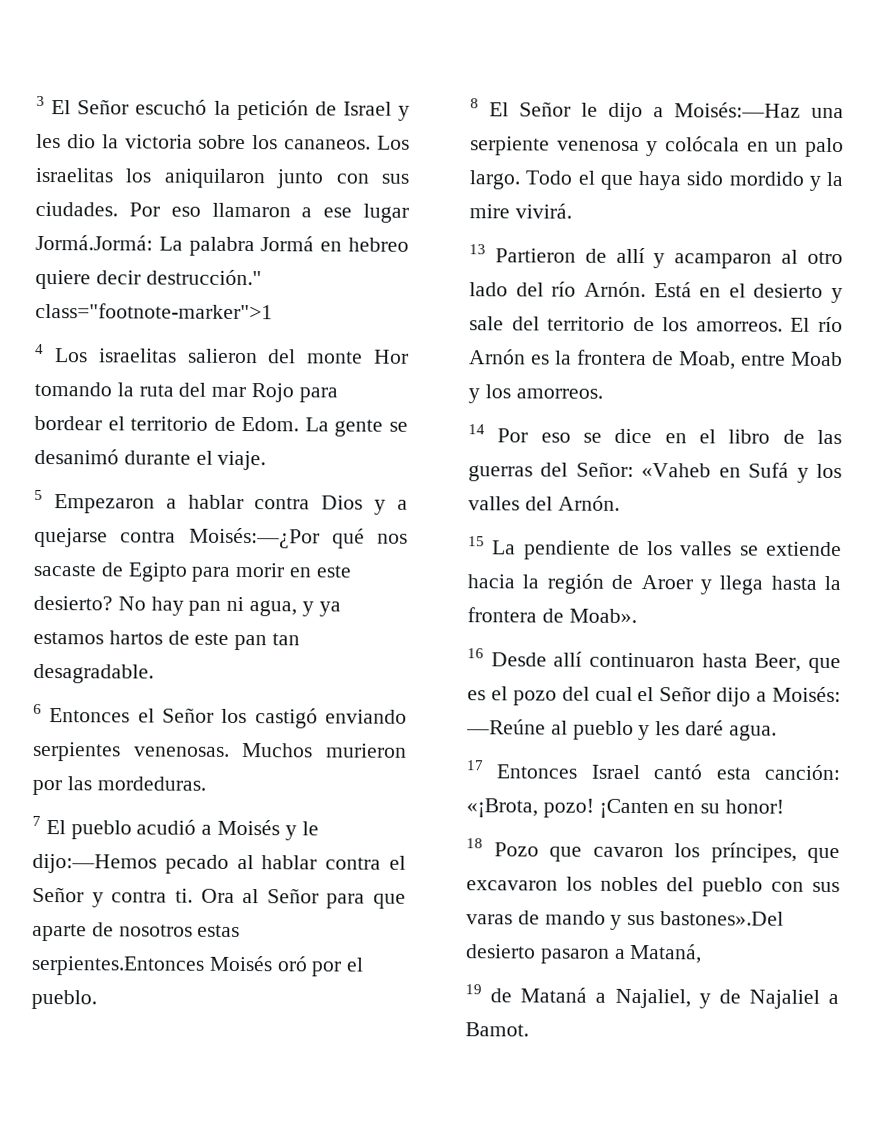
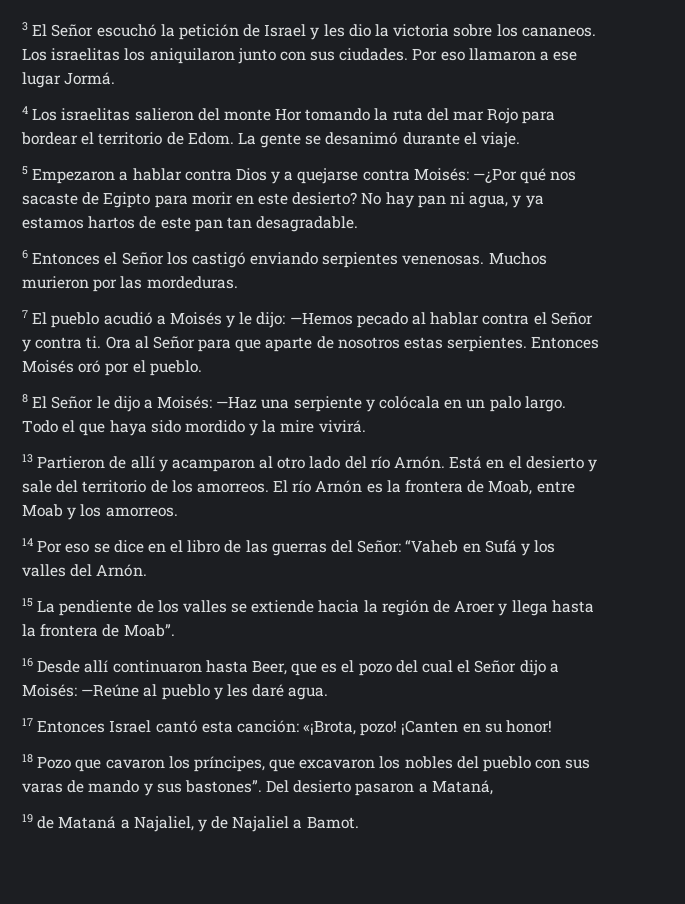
- Por eso llamaron a ese lugar Jormá.Jormá: La palabra Jormá en hebreo quiere decir destrucción." class="footnote-marker">1
+ Por eso llamaron a ese lugar Jormá.
- 5 Empezaron a hablar contra Dios y a quejarse contra Moisés:—¿Por qué nos sacaste de Egipto para morir en este desierto?
+ 5 Empezaron a hablar contra Dios y a quejarse contra Moisés: —¿Por qué nos sacaste de Egipto para morir en este desierto?
- 7 El pueblo acudió a Moisés y le dijo:—Hemos pecado al hablar contra el Señor y contra ti.
+ 7 El pueblo acudió a Moisés y le dijo: —Hemos pecado al hablar contra el Señor y contra ti.
- Ora al Señor para que aparte de nosotros estas serpientes.Entonces Moisés oró por el pueblo.
+ Ora al Señor para que aparte de nosotros estas serpientes. Entonces Moisés oró por el pueblo.
- 8 El Señor le dijo a Moisés:—Haz una serpiente venenosa y colócala en un palo largo.
+ 8 El Señor le dijo a Moisés: —Haz una serpiente y colócala en un palo largo.
- 14 Por eso se dice en el libro de las guerras del Señor: «Vaheb en Sufá y los valles del Arnón.
+ 14 Por eso se dice en el libro de las guerras del Señor: “Vaheb en Sufá y los valles del Arnón.
- 15 La pendiente de los valles se extiende hacia la región de Aroer y llega hasta la frontera de Moab».
+ 15 La pendiente de los valles se extiende hacia la región de Aroer y llega hasta la frontera de Moab”.
- 18 Pozo que cavaron los príncipes, que excavaron los nobles del pueblo con sus varas de mando y sus bastones».Del desierto pasaron a Mataná,
+ 18 Pozo que cavaron los príncipes, que excavaron los nobles del pueblo con sus varas de mando y sus bastones”. Del desierto pasaron a Mataná,

